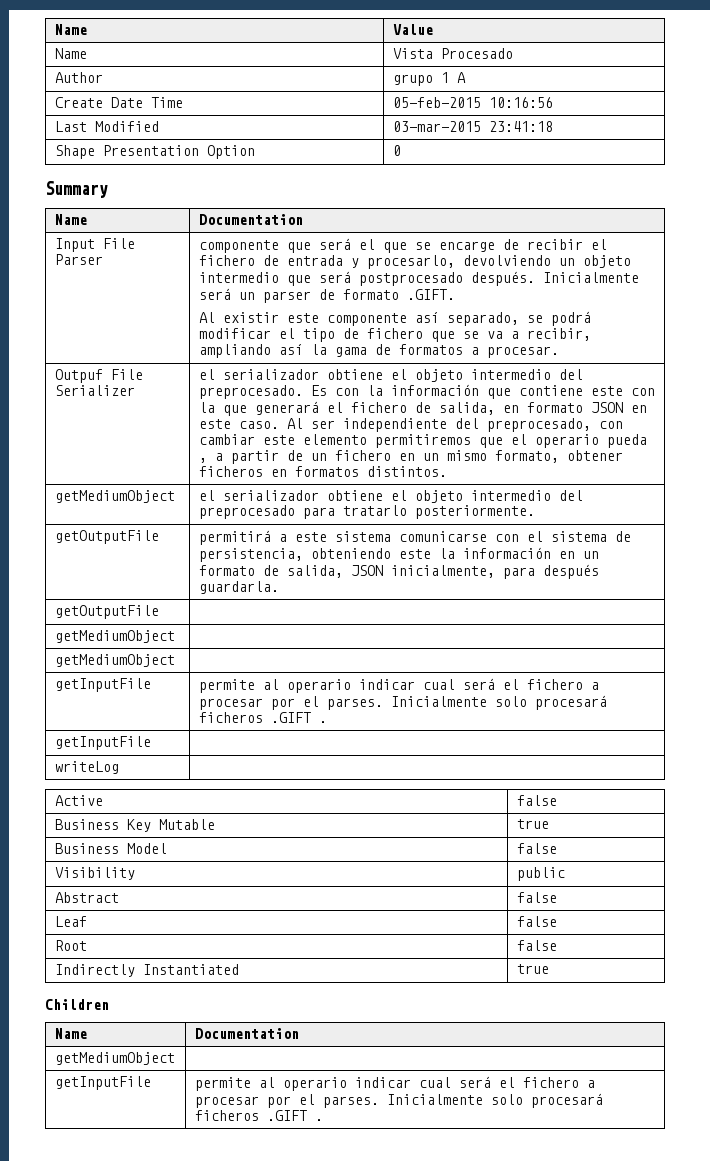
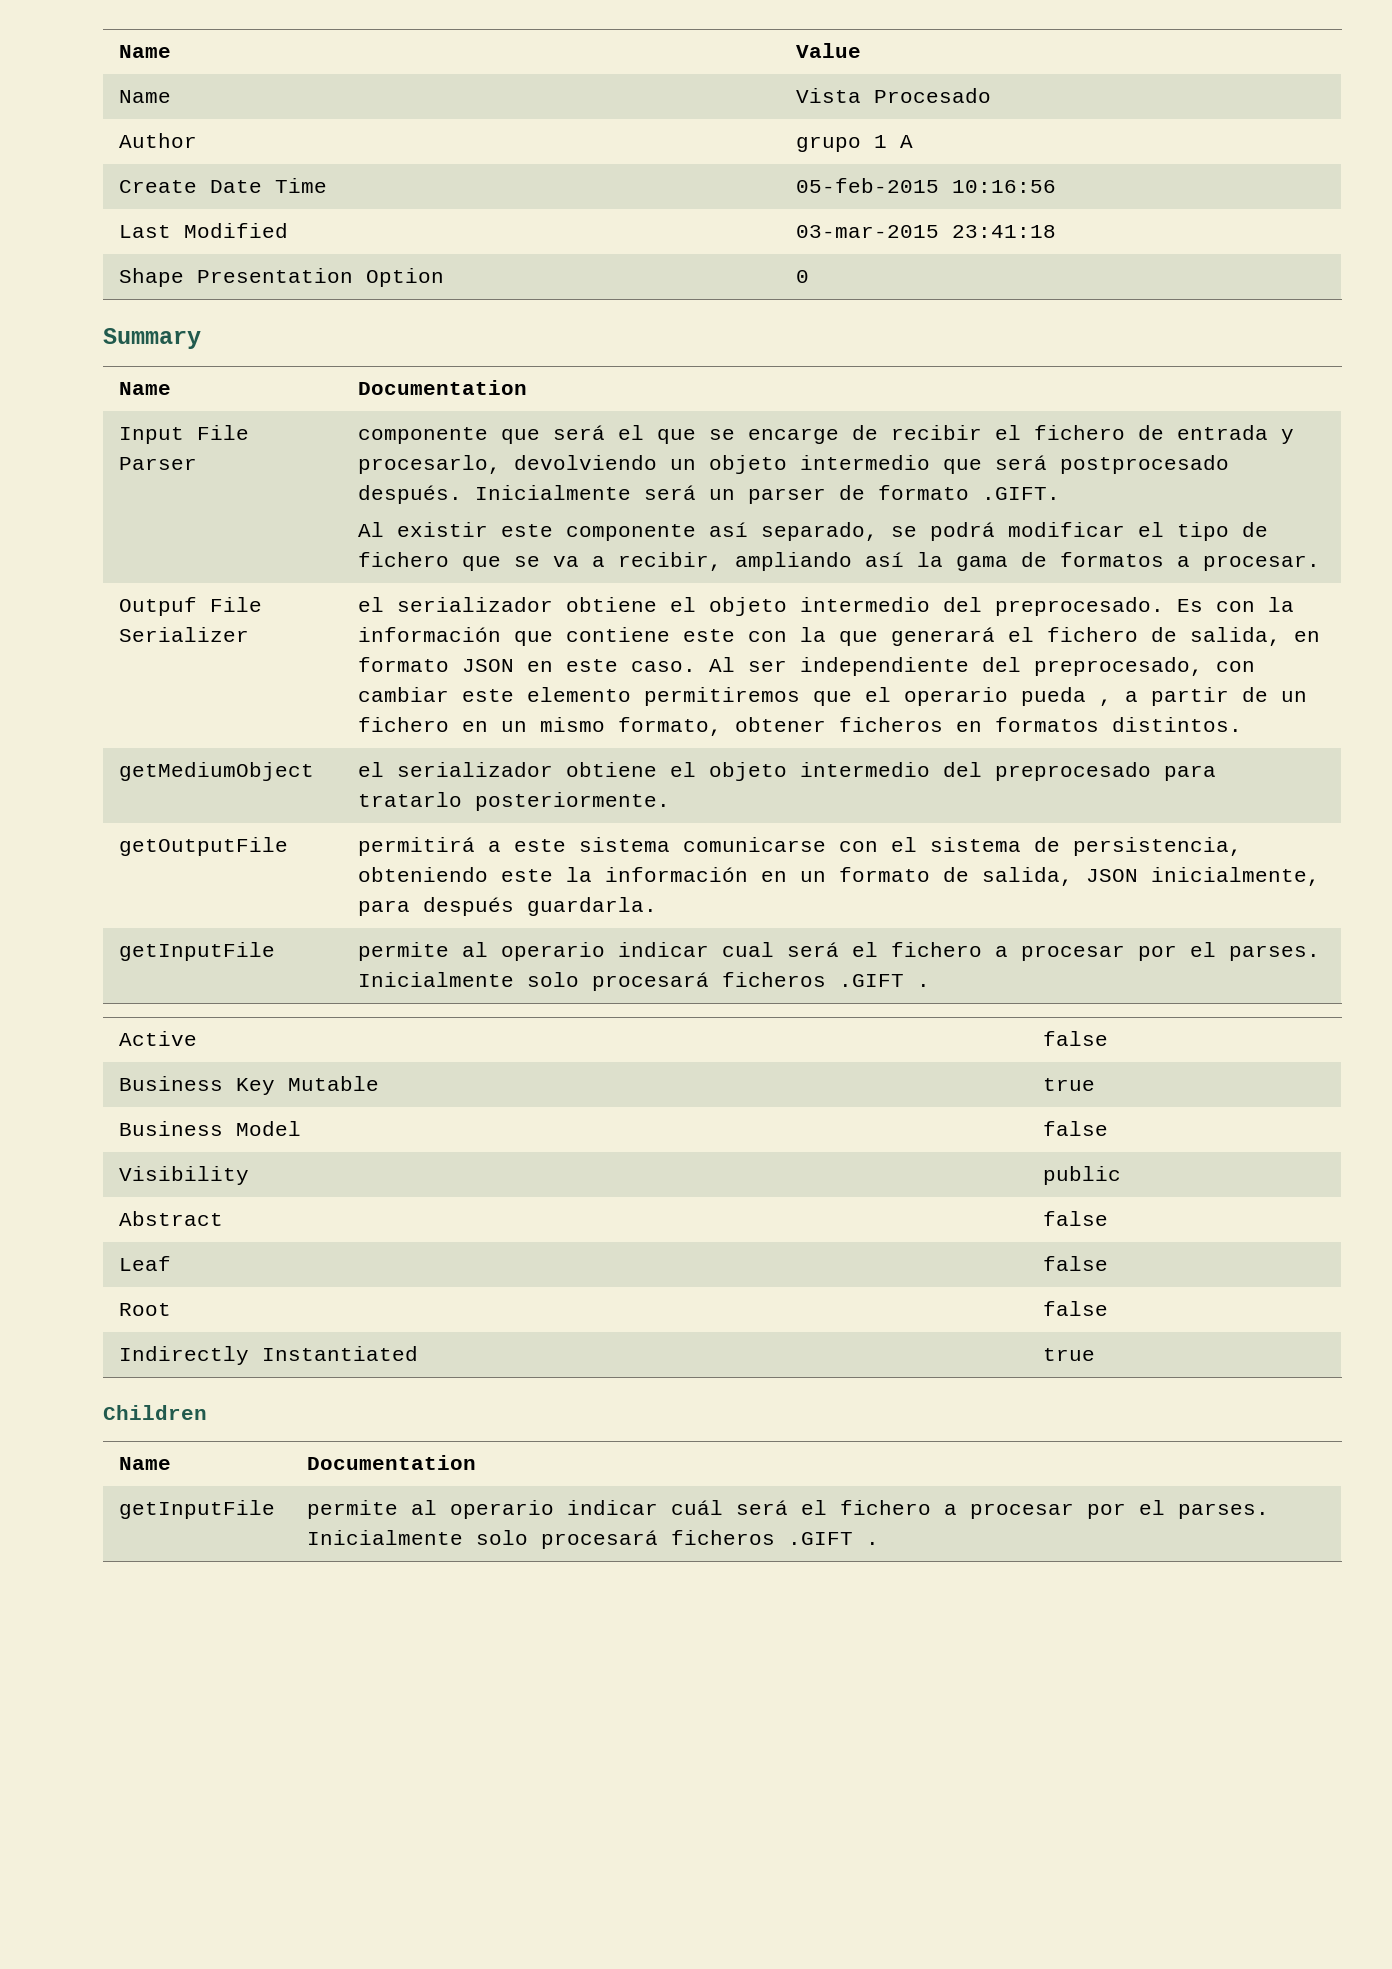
  getOutputFile | permitirá a este sistema comunicarse con el sistema de persistencia, obteniendo este la información en un formato de salida, JSON inicialmente, para después guardarla.
- getOutputFile |
- getMediumObject |
- getMediumObject |
  getInputFile | permite al operario indicar cual será el fichero a procesar por el parses. Inicialmente solo procesará ficheros .GIFT .
- getInputFile |
- writeLog |
  Children
  Name | Documentation
- getMediumObject |
- getInputFile | permite al operario indicar cual será el fichero a procesar por el parses. Inicialmente solo procesará ficheros .GIFT .
+ getInputFile | permite al operario indicar cuál será el fichero a procesar por el parses. Inicialmente solo procesará ficheros .GIFT .

